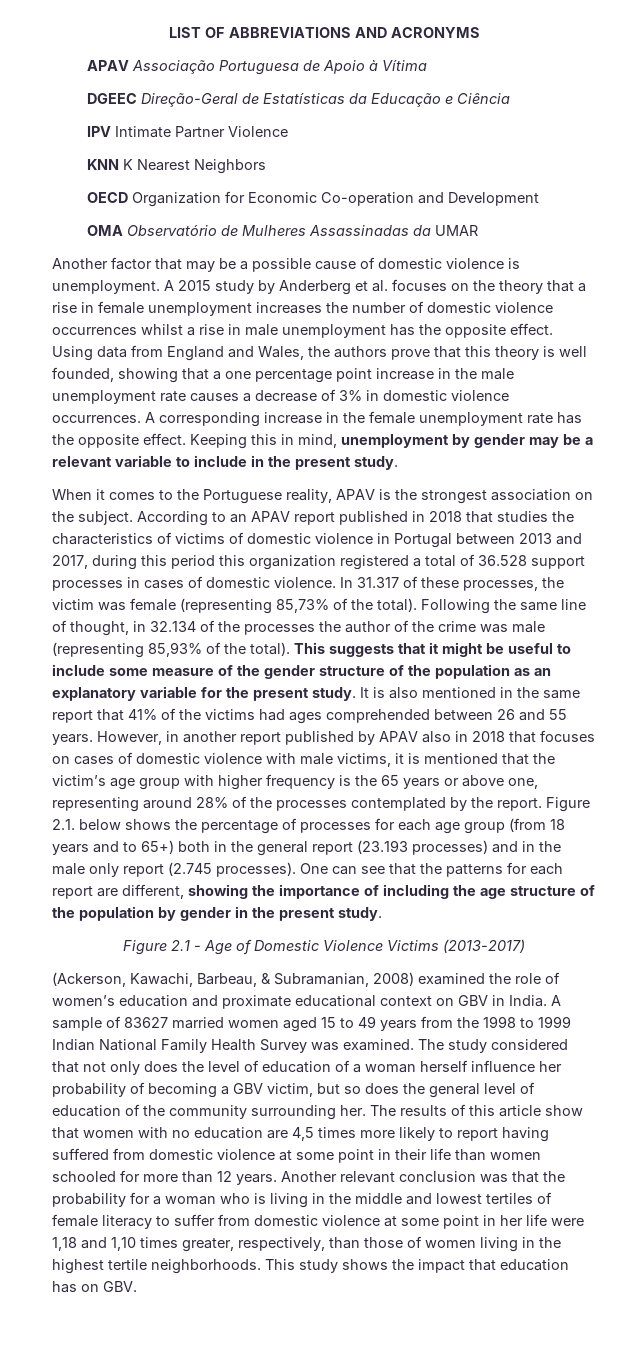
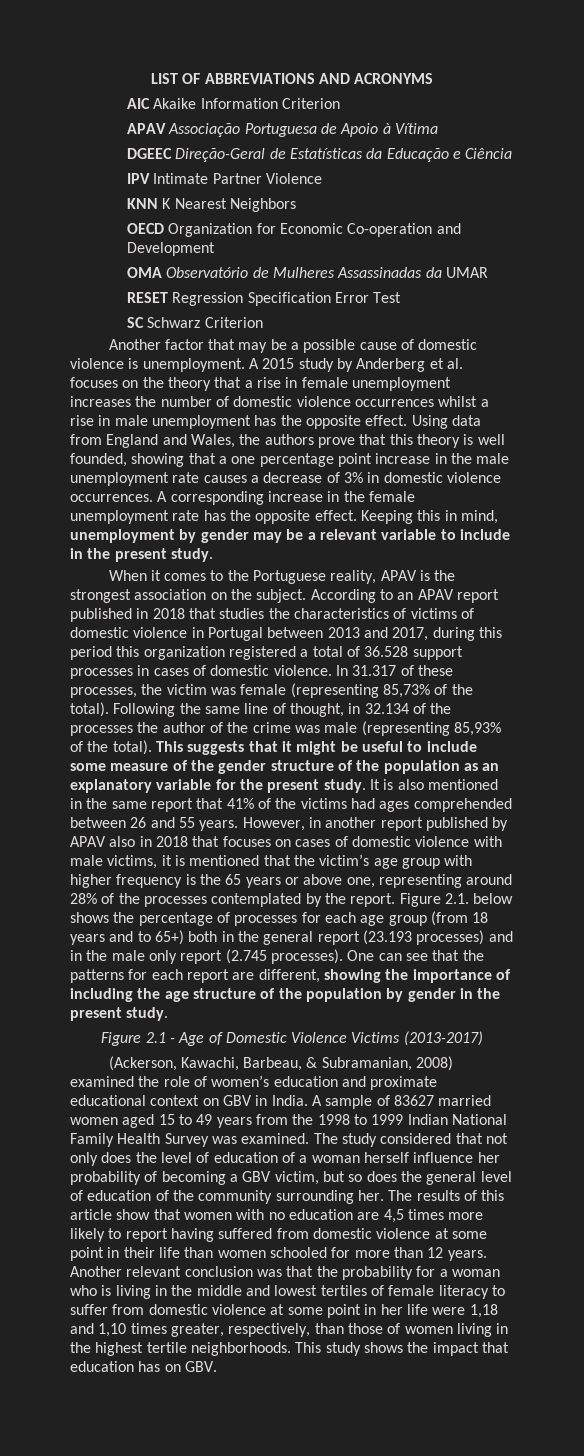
+ AIC Akaike Information Criterion
+ RESET Regression Specification Error Test
+ SC Schwarz Criterion

